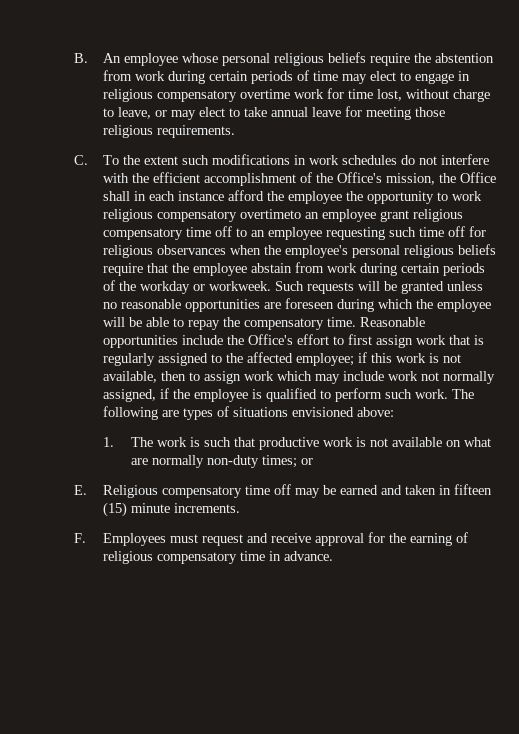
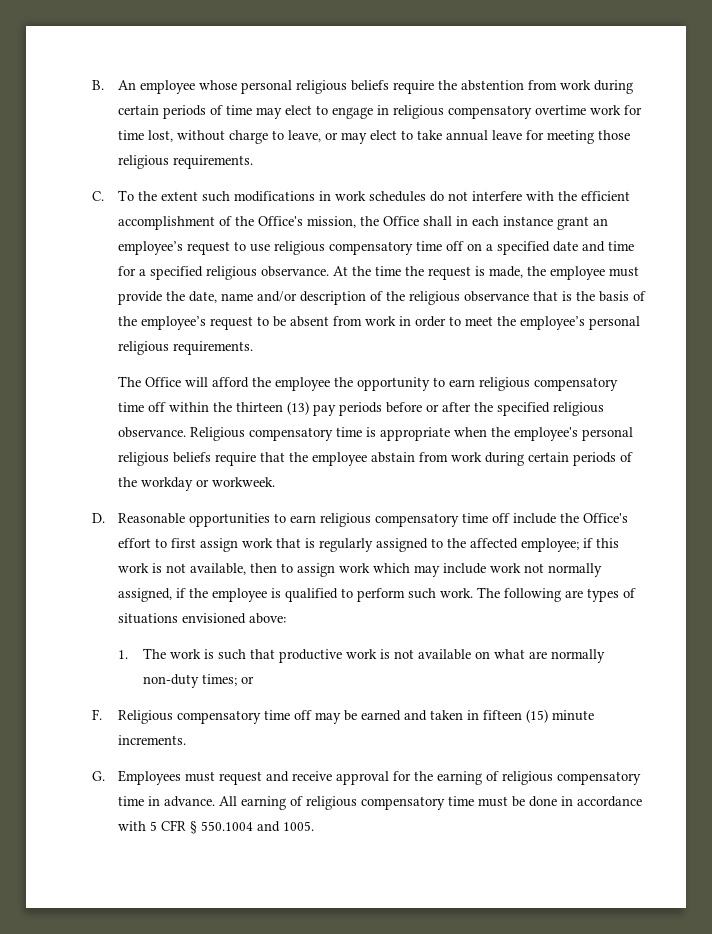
- C. To the extent such modifications in work schedules do not interfere with the efficient accomplishment of the Office's mission, the Office shall in each instance afford the employee the opportunity to work religious compensatory overtimeto an employee grant religious compensatory time off to an employee requesting such time off for religious observances when the employee's personal religious beliefs require that the employee abstain from work during certain periods of the workday or workweek. Such requests will be granted unless no reasonable opportunities are foreseen during which the employee will be able to repay the compensatory time. Reasonable opportunities include the Office's effort to first assign work that is regularly assigned to the affected employee;
+ C. To the extent such modifications in work schedules do not interfere with the efficient accomplishment of the Office's mission, the Office shall in each instance grant an employee’s request to use religious compensatory time off on a specified date and time for a specified religious observance. At the time the request is made, the employee must provide the date, name and/or description of the religious observance that is the basis of the employee’s request to be absent from work in order to meet the employee’s personal religious requirements.
+ The Office will afford the employee the opportunity to earn religious compensatory time off within the thirteen (13) pay periods before or after the specified religious observance. Religious compensatory time is appropriate when the employee's personal religious beliefs require that the employee abstain from work during certain periods of the workday or workweek.
+ D. Reasonable opportunities to earn religious compensatory time off include the Office's effort to first assign work that is regularly assigned to the affected employee;
- E. Religious compensatory time off may be earned and taken in fifteen (15) minute increments.
+ F. Religious compensatory time off may be earned and taken in fifteen (15) minute increments.
- F. Employees must request and receive approval for the earning of religious compensatory time in advance.
+ G. Employees must request and receive approval for the earning of religious compensatory time in advance.
+ All earning of religious compensatory time must be done in accordance with 5 CFR § 550.1004 and 1005.

